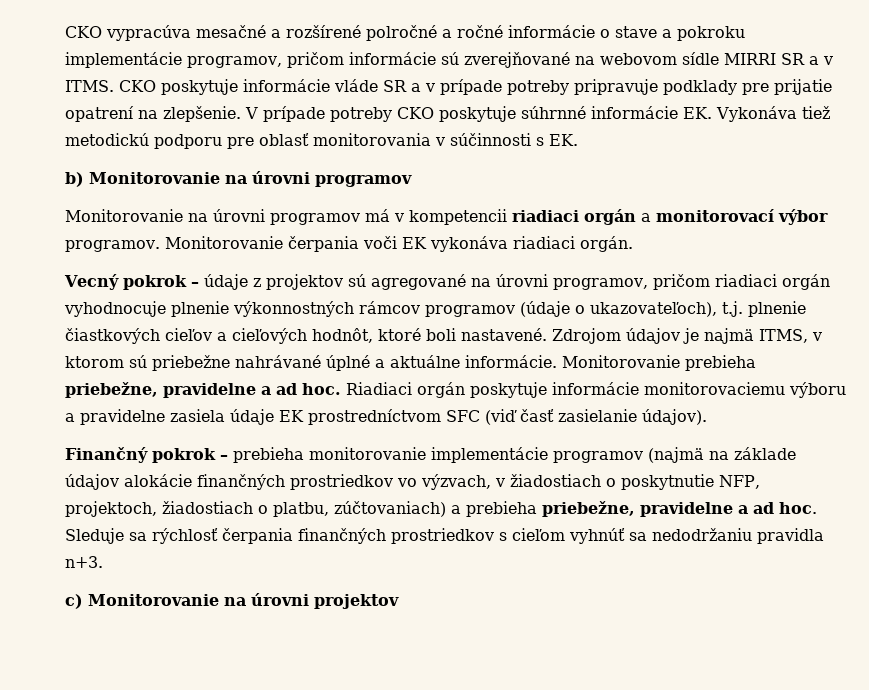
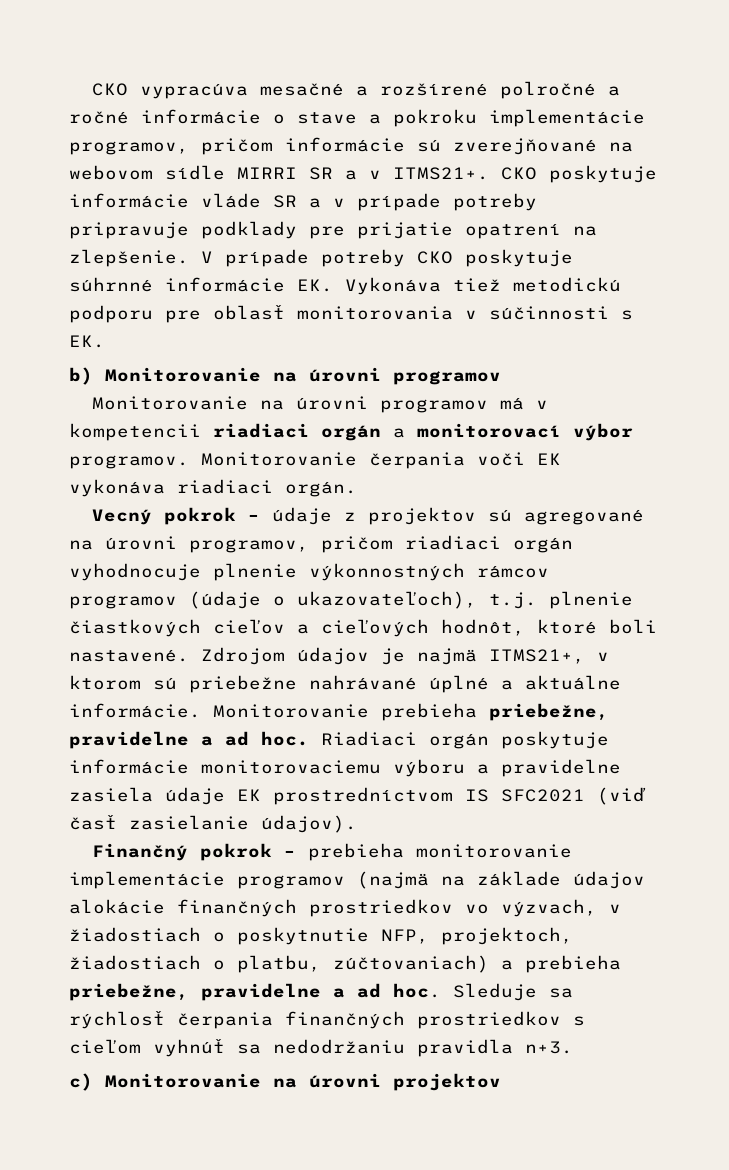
- CKO vypracúva mesačné a rozšírené polročné a ročné informácie o stave a pokroku implementácie programov, pričom informácie sú zverejňované na webovom sídle MIRRI SR a v ITMS.
+ CKO vypracúva mesačné a rozšírené polročné a ročné informácie o stave a pokroku implementácie programov, pričom informácie sú zverejňované na webovom sídle MIRRI SR a v ITMS21+.
- Zdrojom údajov je najmä ITMS, v ktorom sú priebežne nahrávané úplné a aktuálne informácie.
+ Zdrojom údajov je najmä ITMS21+, v ktorom sú priebežne nahrávané úplné a aktuálne informácie.
- Riadiaci orgán poskytuje informácie monitorovaciemu výboru a pravidelne zasiela údaje EK prostredníctvom SFC (viď časť zasielanie údajov).
+ Riadiaci orgán poskytuje informácie monitorovaciemu výboru a pravidelne zasiela údaje EK prostredníctvom IS SFC2021 (viď časť zasielanie údajov).

